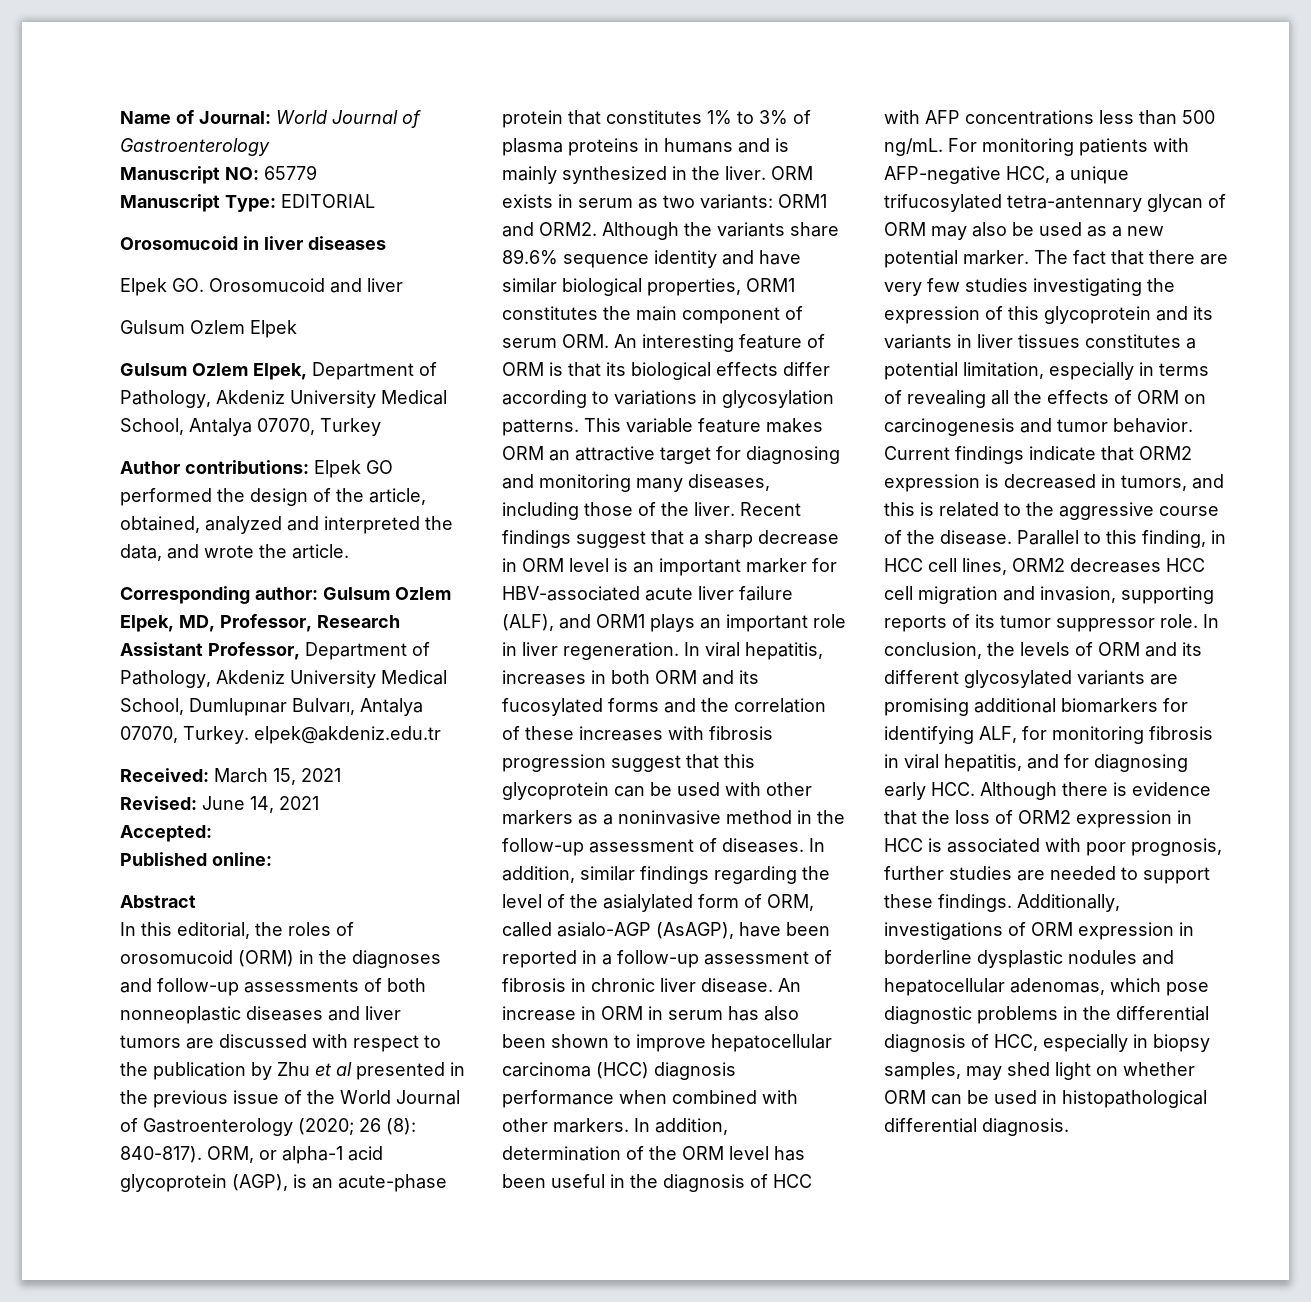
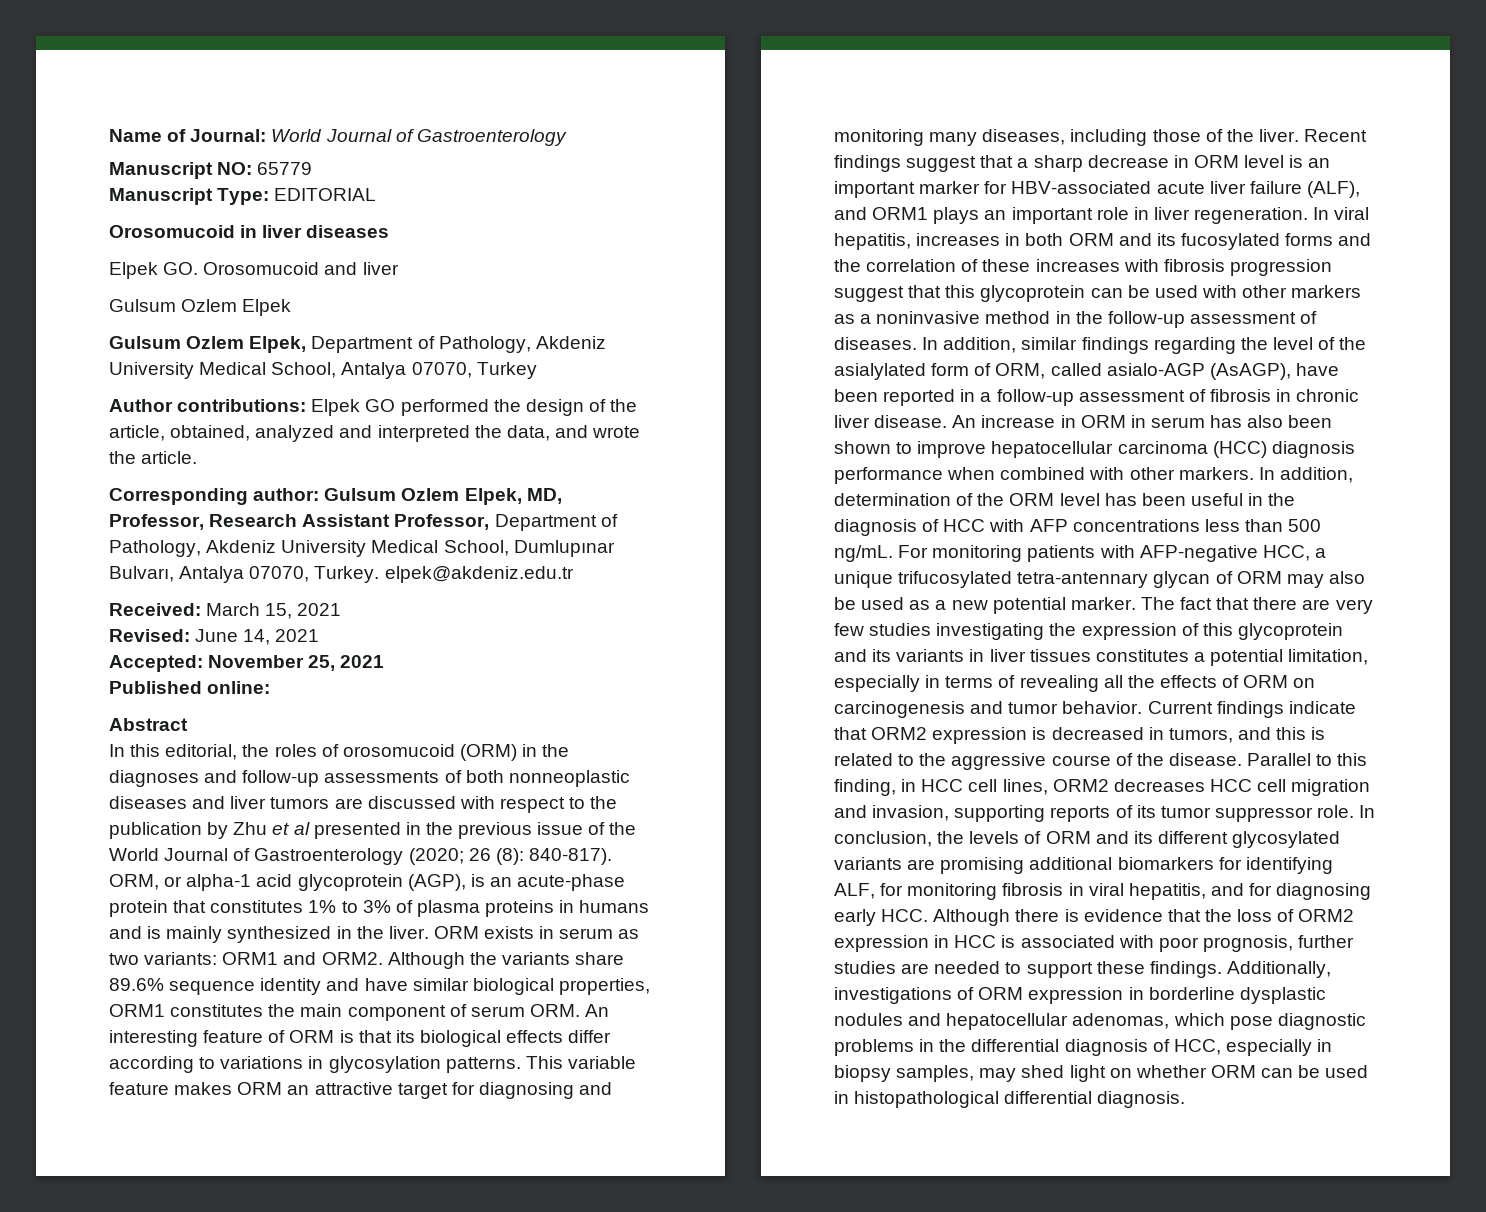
- Accepted:
+ Accepted: November 25, 2021

